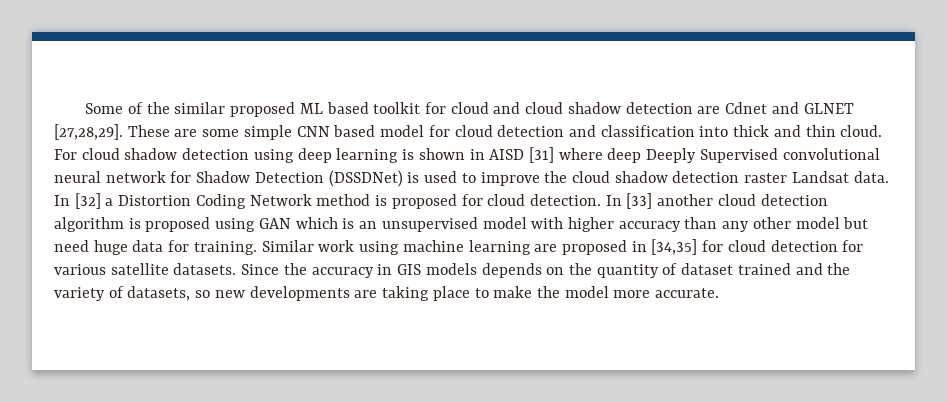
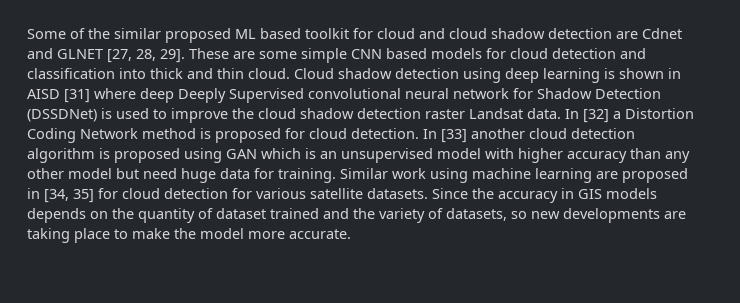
- Some of the similar proposed ML based toolkit for cloud and cloud shadow detection are Cdnet and GLNET [27,28,29].
+ Some of the similar proposed ML based toolkit for cloud and cloud shadow detection are Cdnet and GLNET [27, 28, 29].
- These are some simple CNN based model for cloud detection and classification into thick and thin cloud.
+ These are some simple CNN based models for cloud detection and classification into thick and thin cloud.
- For cloud shadow detection using deep learning is shown in AISD [31] where deep Deeply Supervised convolutional neural network for Shadow Detection (DSSDNet) is used to improve the cloud shadow detection raster Landsat data.
+ Cloud shadow detection using deep learning is shown in AISD [31] where deep Deeply Supervised convolutional neural network for Shadow Detection (DSSDNet) is used to improve the cloud shadow detection raster Landsat data.
- Similar work using machine learning are proposed in [34,35] for cloud detection for various satellite datasets.
+ Similar work using machine learning are proposed in [34, 35] for cloud detection for various satellite datasets.

